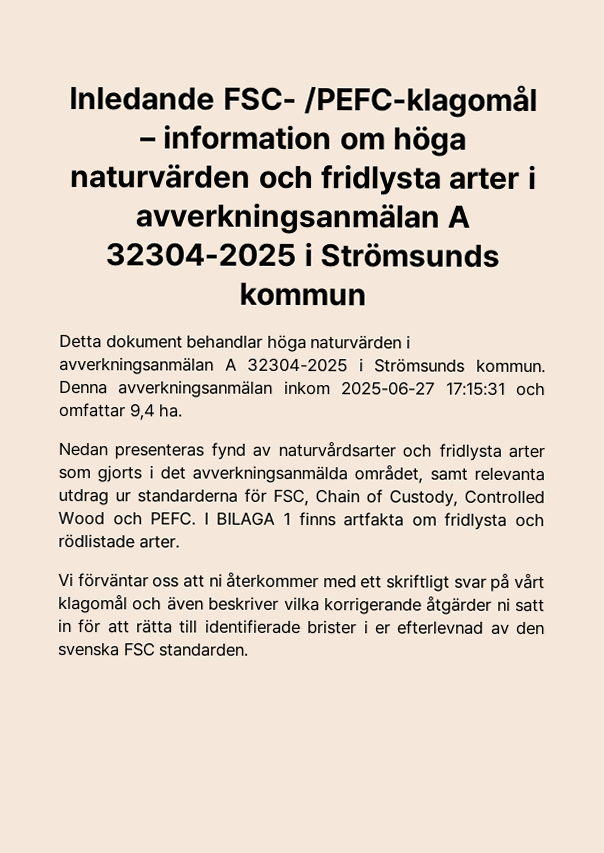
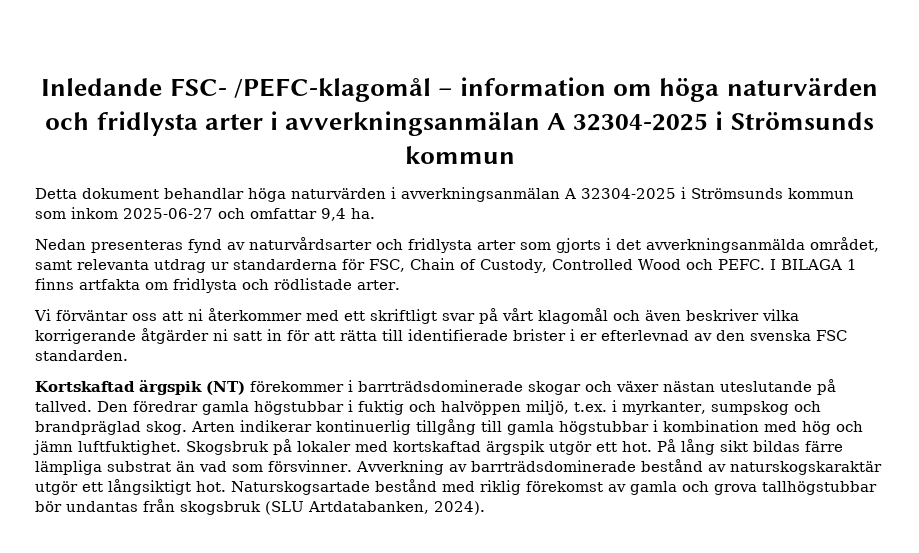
- Detta dokument behandlar höga naturvärden i avverkningsanmälan A 32304-2025 i Strömsunds kommun. Denna avverkningsanmälan inkom 2025-06-27 17:15:31 och omfattar 9,4 ha.
+ Detta dokument behandlar höga naturvärden i avverkningsanmälan A 32304-2025 i Strömsunds kommun som inkom 2025-06-27 och omfattar 9,4 ha.
+ Kortskaftad ärgspik (NT) förekommer i barrträdsdominerade skogar och växer nästan uteslutande på tallved. Den föredrar gamla högstubbar i fuktig och halvöppen miljö, t.ex. i myrkanter, sumpskog och brandpräglad skog. Arten indikerar kontinuerlig tillgång till gamla högstubbar i kombination med hög och jämn luftfuktighet. Skogsbruk på lokaler med kortskaftad ärgspik utgör ett hot. På lång sikt bildas färre lämpliga substrat än vad som försvinner. Avverkning av barrträdsdominerade bestånd av naturskogskaraktär utgör ett långsiktigt hot. Naturskogsartade bestånd med riklig förekomst av gamla och grova tallhögstubbar bör undantas från skogsbruk (SLU Artdatabanken, 2024).

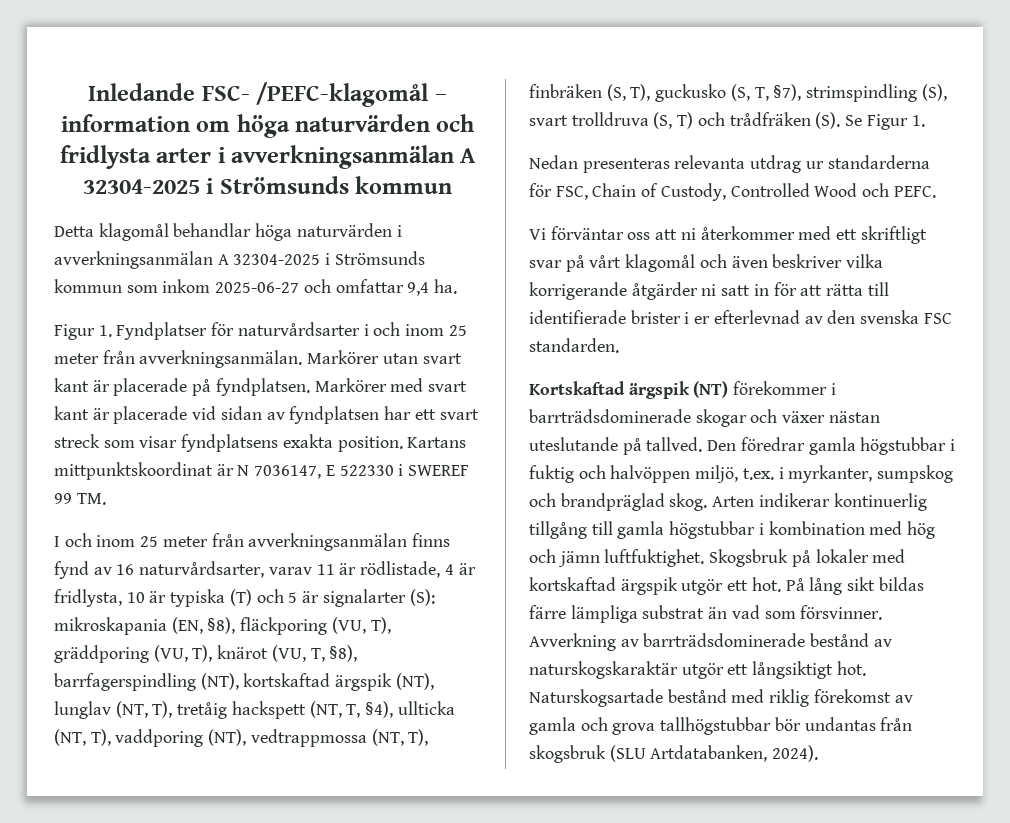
- Detta dokument behandlar höga naturvärden i avverkningsanmälan A 32304-2025 i Strömsunds kommun som inkom 2025-06-27 och omfattar 9,4 ha.
+ Detta klagomål behandlar höga naturvärden i avverkningsanmälan A 32304-2025 i Strömsunds kommun som inkom 2025-06-27 och omfattar 9,4 ha.
- Nedan presenteras fynd av naturvårdsarter och fridlysta arter som gjorts i det avverkningsanmälda området, samt relevanta utdrag ur standarderna för FSC, Chain of Custody, Controlled Wood och PEFC. I BILAGA 1 finns artfakta om fridlysta och rödlistade arter.
+ Figur 1. Fyndplatser för naturvårdsarter i och inom 25 meter från avverkningsanmälan. Markörer utan svart kant är placerade på fyndplatsen. Markörer med svart kant är placerade vid sidan av fyndplatsen har ett svart streck som visar fyndplatsens exakta position. Kartans mittpunktskoordinat är N 7036147, E 522330 i SWEREF 99 TM.
+ I och inom 25 meter från avverkningsanmälan finns fynd av 16 naturvårdsarter, varav 11 är rödlistade, 4 är fridlysta, 10 är typiska (T) och 5 är signalarter (S): mikroskapania (EN, §8), fläckporing (VU, T), gräddporing (VU, T), knärot (VU, T, §8), barrfagerspindling (NT), kortskaftad ärgspik (NT), lunglav (NT, T), tretåig hackspett (NT, T, §4), ullticka (NT, T), vaddporing (NT), vedtrappmossa (NT, T), finbräken (S, T), guckusko (S, T, §7), strimspindling (S), svart trolldruva (S, T) och trådfräken (S). Se Figur 1.
+ Nedan presenteras relevanta utdrag ur standarderna för FSC, Chain of Custody, Controlled Wood och PEFC.

